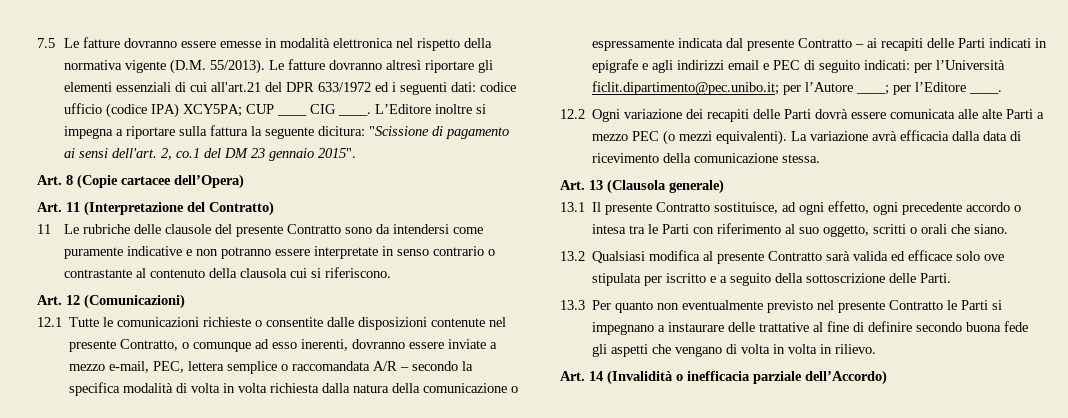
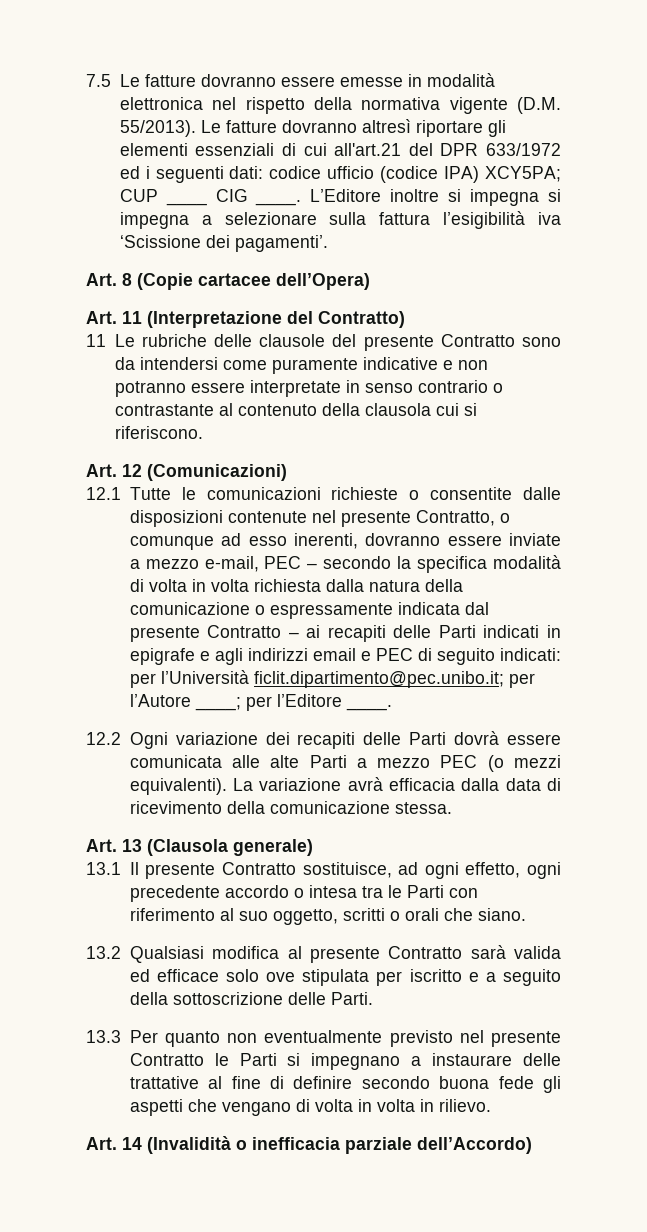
- L’Editore inoltre si impegna a riportare sulla fattura la seguente dicitura: "Scissione di pagamento ai sensi dell'art. 2, co.1 del DM 23 gennaio 2015".
+ L’Editore inoltre si impegna si impegna a selezionare sulla fattura l’esigibilità iva ‘Scissione dei pagamenti’.
- 12.1 Tutte le comunicazioni richieste o consentite dalle disposizioni contenute nel presente Contratto, o comunque ad esso inerenti, dovranno essere inviate a mezzo e-mail, PEC, lettera semplice o raccomandata A/R – secondo la specifica modalità di volta in volta richiesta dalla natura della comunicazione o espressamente indicata dal presente Contratto – ai recapiti delle Parti indicati in epigrafe e agli indirizzi email e PEC di seguito indicati:
+ 12.1 Tutte le comunicazioni richieste o consentite dalle disposizioni contenute nel presente Contratto, o comunque ad esso inerenti, dovranno essere inviate a mezzo e-mail, PEC – secondo la specifica modalità di volta in volta richiesta dalla natura della comunicazione o espressamente indicata dal presente Contratto – ai recapiti delle Parti indicati in epigrafe e agli indirizzi email e PEC di seguito indicati:

